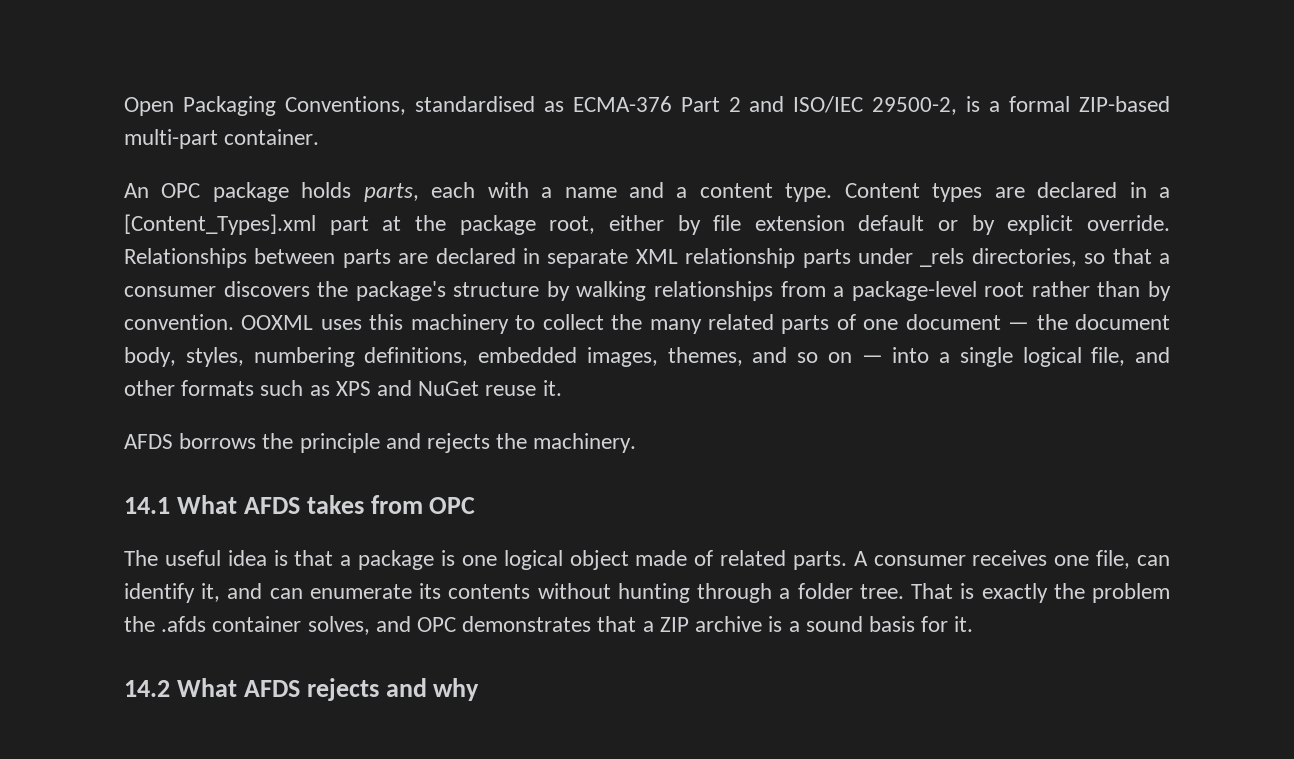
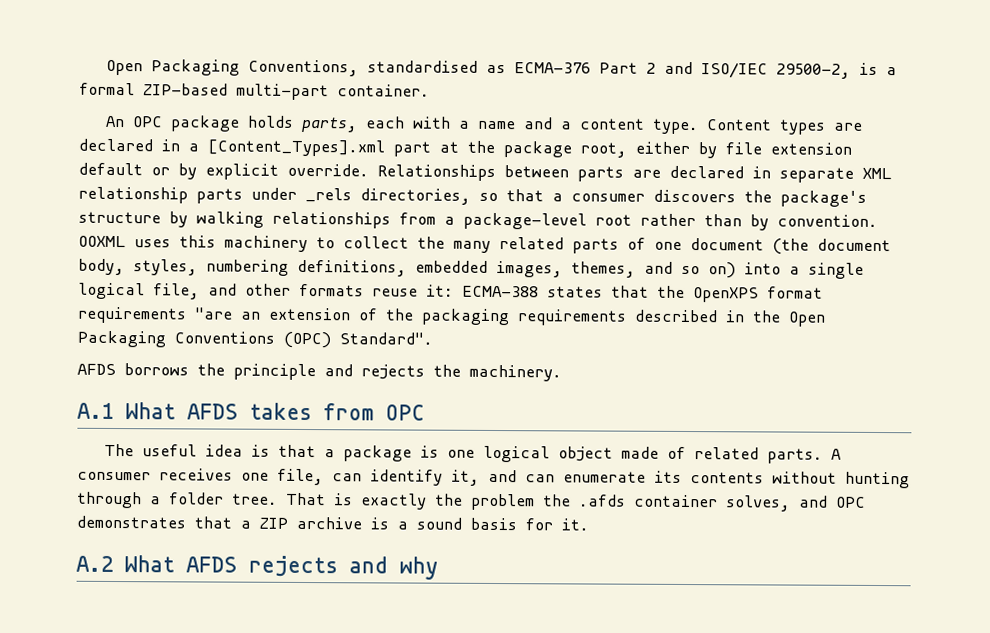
- OOXML uses this machinery to collect the many related parts of one document — the document body, styles, numbering definitions, embedded images, themes, and so on — into a single logical file, and other formats such as XPS and NuGet reuse it.
+ OOXML uses this machinery to collect the many related parts of one document (the document body, styles, numbering definitions, embedded images, themes, and so on) into a single logical file, and other formats reuse it: ECMA-388 states that the OpenXPS format requirements "are an extension of the packaging requirements described in the Open Packaging Conventions (OPC) Standard".
- 14.1 What AFDS takes from OPC
+ A.1 What AFDS takes from OPC
- 14.2 What AFDS rejects and why
+ A.2 What AFDS rejects and why

